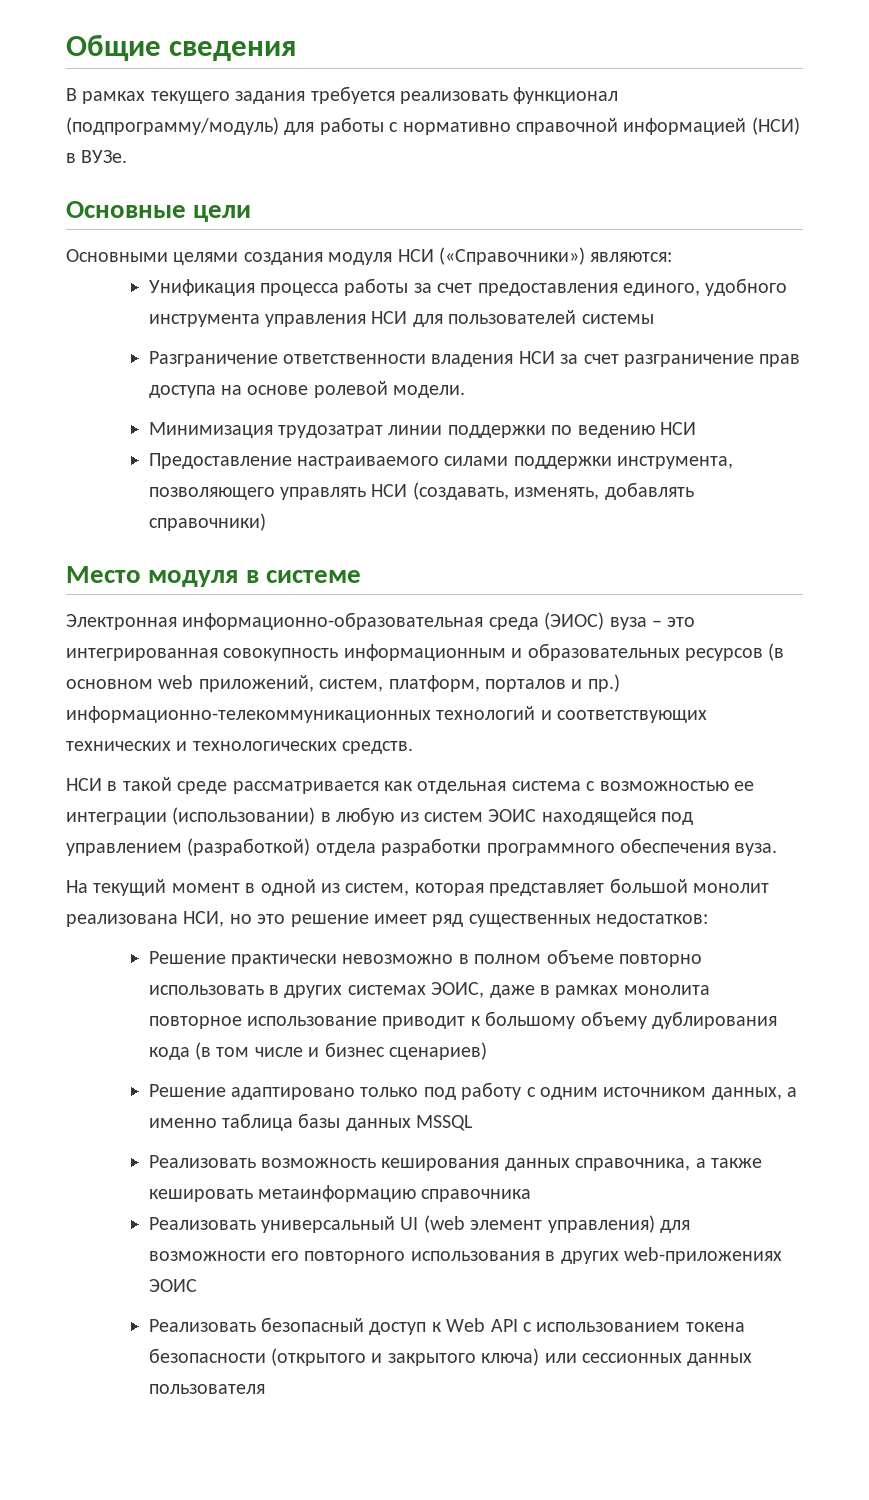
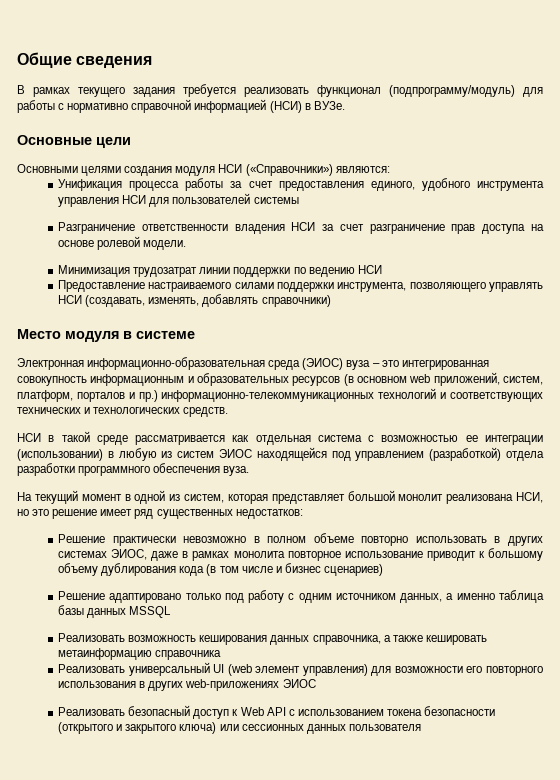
- НСИ в такой среде рассматривается как отдельная система с возможностью ее интеграции (использовании) в любую из систем ЭОИС находящейся под управлением (разработкой) отдела разработки программного обеспечения вуза.
+ НСИ в такой среде рассматривается как отдельная система с возможностью ее интеграции (использовании) в любую из систем ЭИОС находящейся под управлением (разработкой) отдела разработки программного обеспечения вуза.
- Решение практически невозможно в полном объеме повторно использовать в других системах ЭОИС, даже в рамках монолита повторное использование приводит к большому объему дублирования кода (в том числе и бизнес сценариев)
+ Решение практически невозможно в полном объеме повторно использовать в других системах ЭИОС, даже в рамках монолита повторное использование приводит к большому объему дублирования кода (в том числе и бизнес сценариев)
- Реализовать универсальный UI (web элемент управления) для возможности его повторного использования в других web-приложениях ЭОИС
+ Реализовать универсальный UI (web элемент управления) для возможности его повторного использования в других web-приложениях ЭИОС

